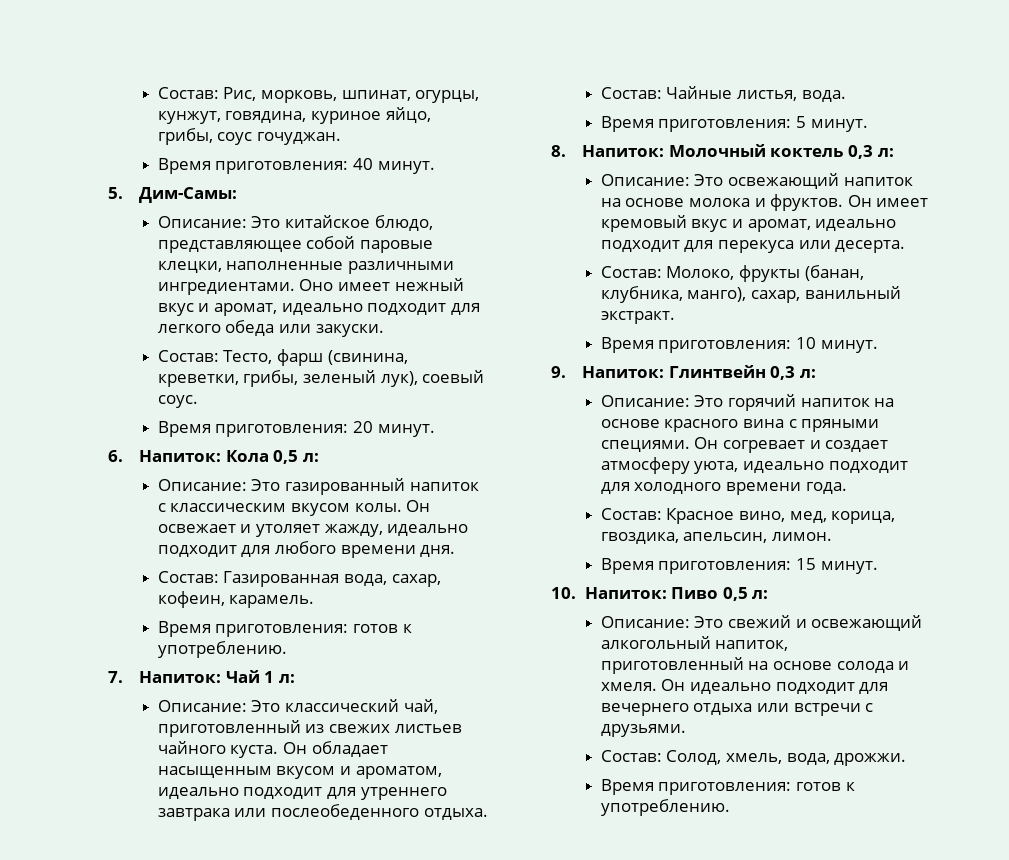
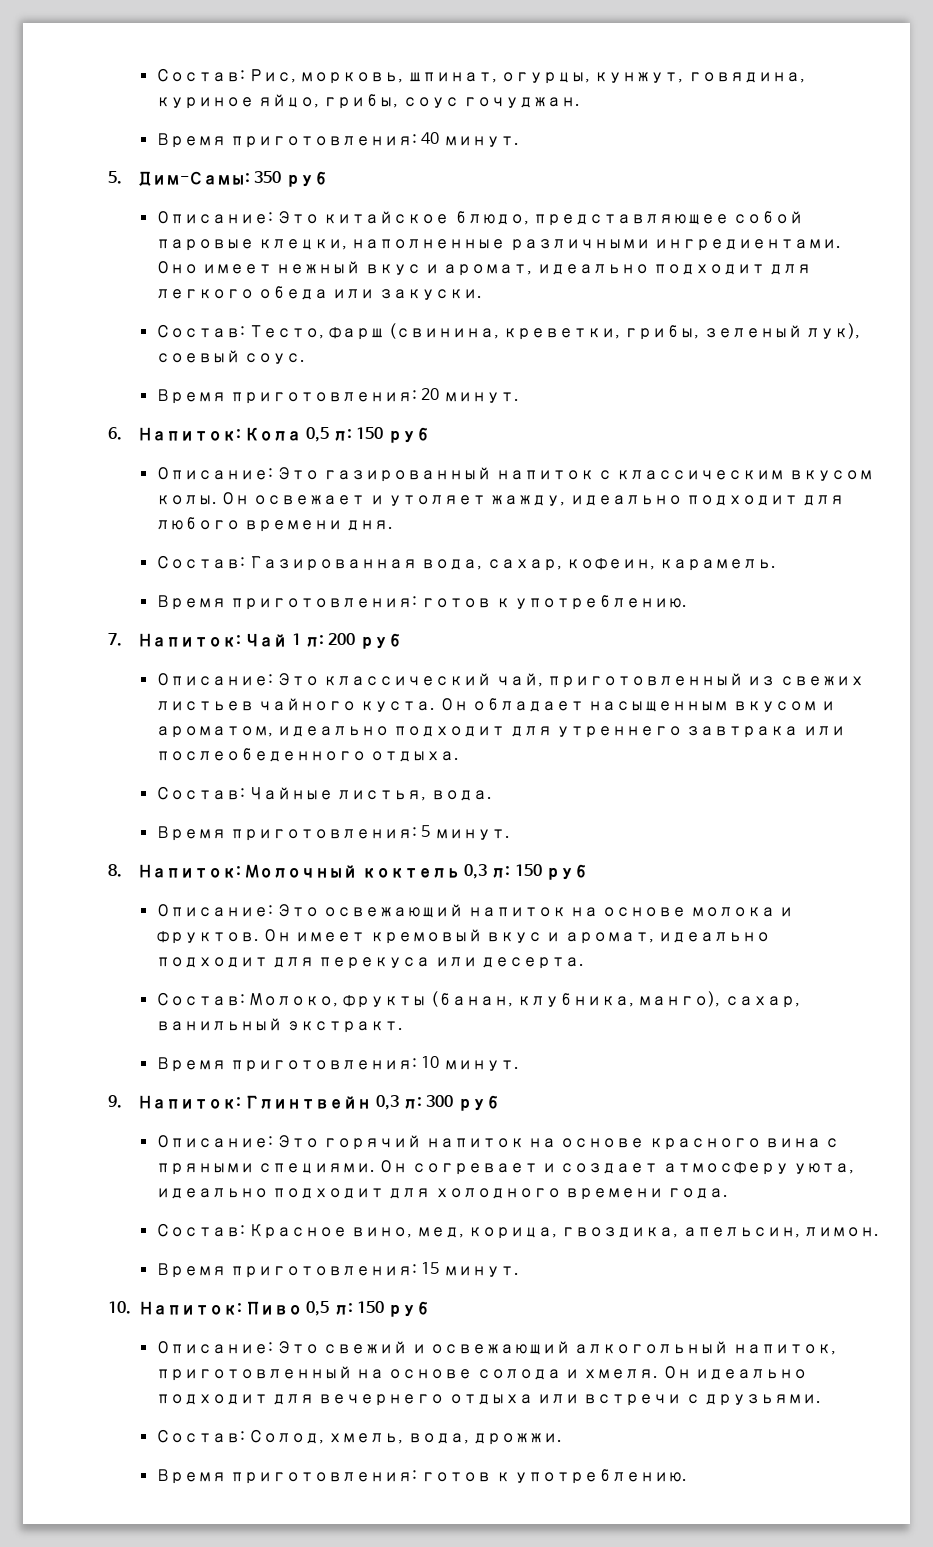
- 5. Дим-Самы:
+ 5. Дим-Самы: 350 руб
- 6. Напиток: Кола 0,5 л:
+ 6. Напиток: Кола 0,5 л: 150 руб
- 7. Напиток: Чай 1 л:
+ 7. Напиток: Чай 1 л: 200 руб
- 8. Напиток: Молочный коктель 0,3 л:
+ 8. Напиток: Молочный коктель 0,3 л: 150 руб
- 9. Напиток: Глинтвейн 0,3 л:
+ 9. Напиток: Глинтвейн 0,3 л: 300 руб
- 10. Напиток: Пиво 0,5 л:
+ 10. Напиток: Пиво 0,5 л: 150 руб

